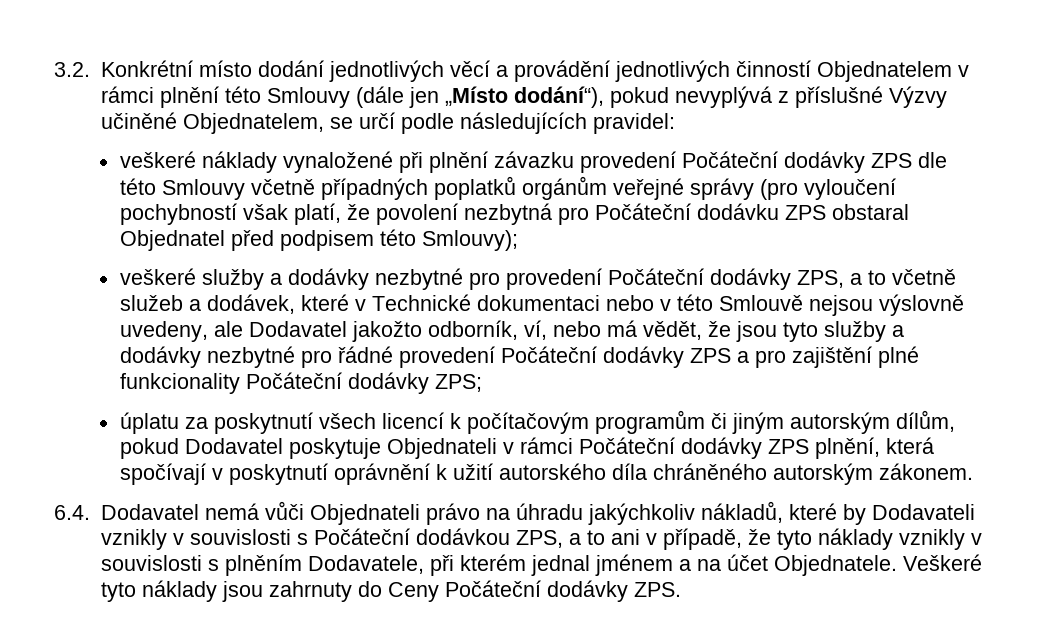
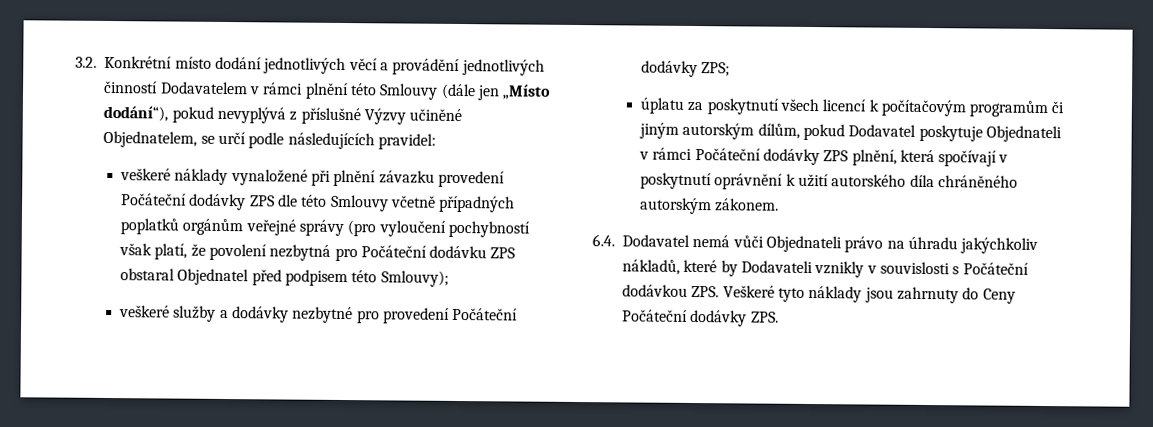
- 3.2. Konkrétní místo dodání jednotlivých věcí a provádění jednotlivých činností Objednatelem v rámci plnění této Smlouvy (dále jen „Místo dodání“), pokud nevyplývá z příslušné Výzvy učiněné Objednatelem, se určí podle následujících pravidel:
+ 3.2. Konkrétní místo dodání jednotlivých věcí a provádění jednotlivých činností Dodavatelem v rámci plnění této Smlouvy (dále jen „Místo dodání“), pokud nevyplývá z příslušné Výzvy učiněné Objednatelem, se určí podle následujících pravidel:
- veškeré služby a dodávky nezbytné pro provedení Počáteční dodávky ZPS, a to včetně služeb a dodávek, které v Technické dokumentaci nebo v této Smlouvě nejsou výslovně uvedeny, ale Dodavatel jakožto odborník, ví, nebo má vědět, že jsou tyto služby a dodávky nezbytné pro řádné provedení Počáteční dodávky ZPS a pro zajištění plné funkcionality Počáteční dodávky ZPS;
+ veškeré služby a dodávky nezbytné pro provedení Počáteční dodávky ZPS;
- 6.4. Dodavatel nemá vůči Objednateli právo na úhradu jakýchkoliv nákladů, které by Dodavateli vznikly v souvislosti s Počáteční dodávkou ZPS, a to ani v případě, že tyto náklady vznikly v souvislosti s plněním Dodavatele, při kterém jednal jménem a na účet Objednatele. Veškeré tyto náklady jsou zahrnuty do Ceny Počáteční dodávky ZPS.
+ 6.4. Dodavatel nemá vůči Objednateli právo na úhradu jakýchkoliv nákladů, které by Dodavateli vznikly v souvislosti s Počáteční dodávkou ZPS. Veškeré tyto náklady jsou zahrnuty do Ceny Počáteční dodávky ZPS.

